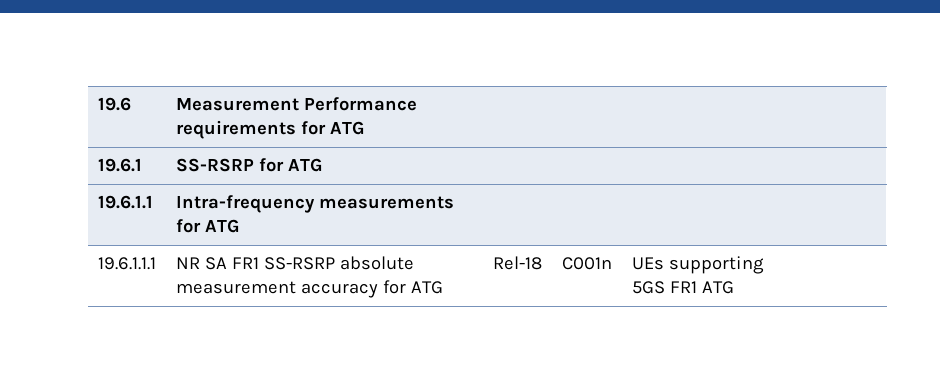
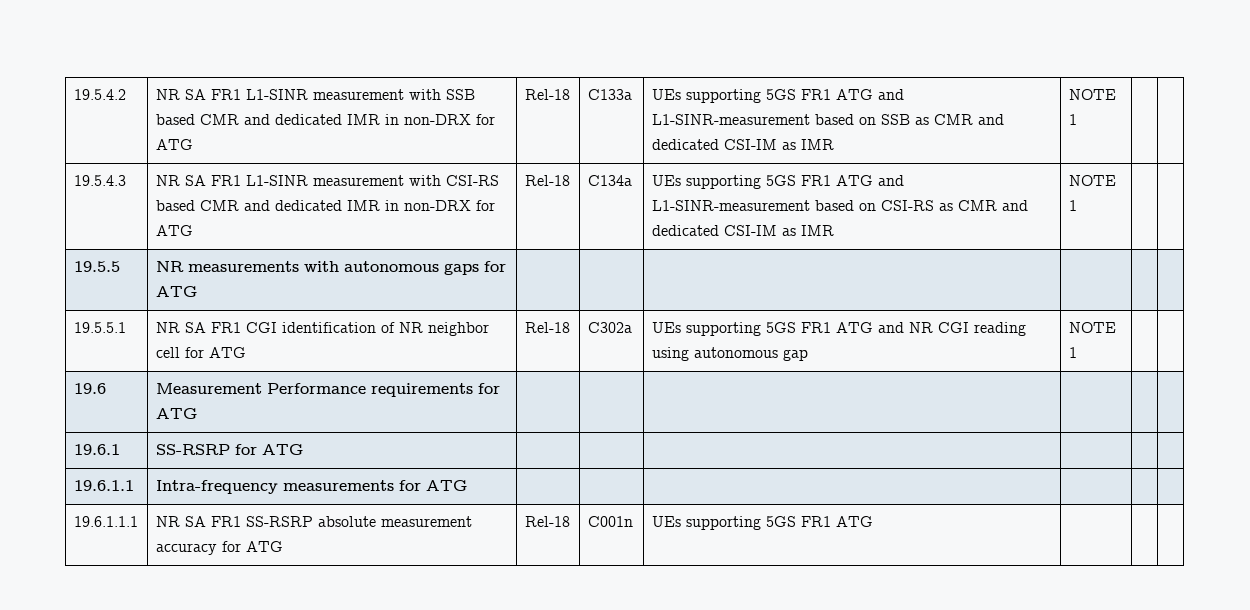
+ 19.5.4.2 | NR SA FR1 L1-SINR measurement with SSB based CMR and dedicated IMR in non-DRX for ATG | Rel-18 | C133a | UEs supporting 5GS FR1 ATG and L1-SINR-measurement based on SSB as CMR and dedicated CSI-IM as IMR | NOTE 1 | |
+ 19.5.4.3 | NR SA FR1 L1-SINR measurement with CSI-RS based CMR and dedicated IMR in non-DRX for ATG | Rel-18 | C134a | UEs supporting 5GS FR1 ATG and L1-SINR-measurement based on CSI-RS as CMR and dedicated CSI-IM as IMR | NOTE 1 | |
+ 19.5.5 | NR measurements with autonomous gaps for ATG | | | | | |
+ 19.5.5.1 | NR SA FR1 CGI identification of NR neighbor cell for ATG | Rel-18 | C302a | UEs supporting 5GS FR1 ATG and NR CGI reading using autonomous gap | NOTE 1 | |

